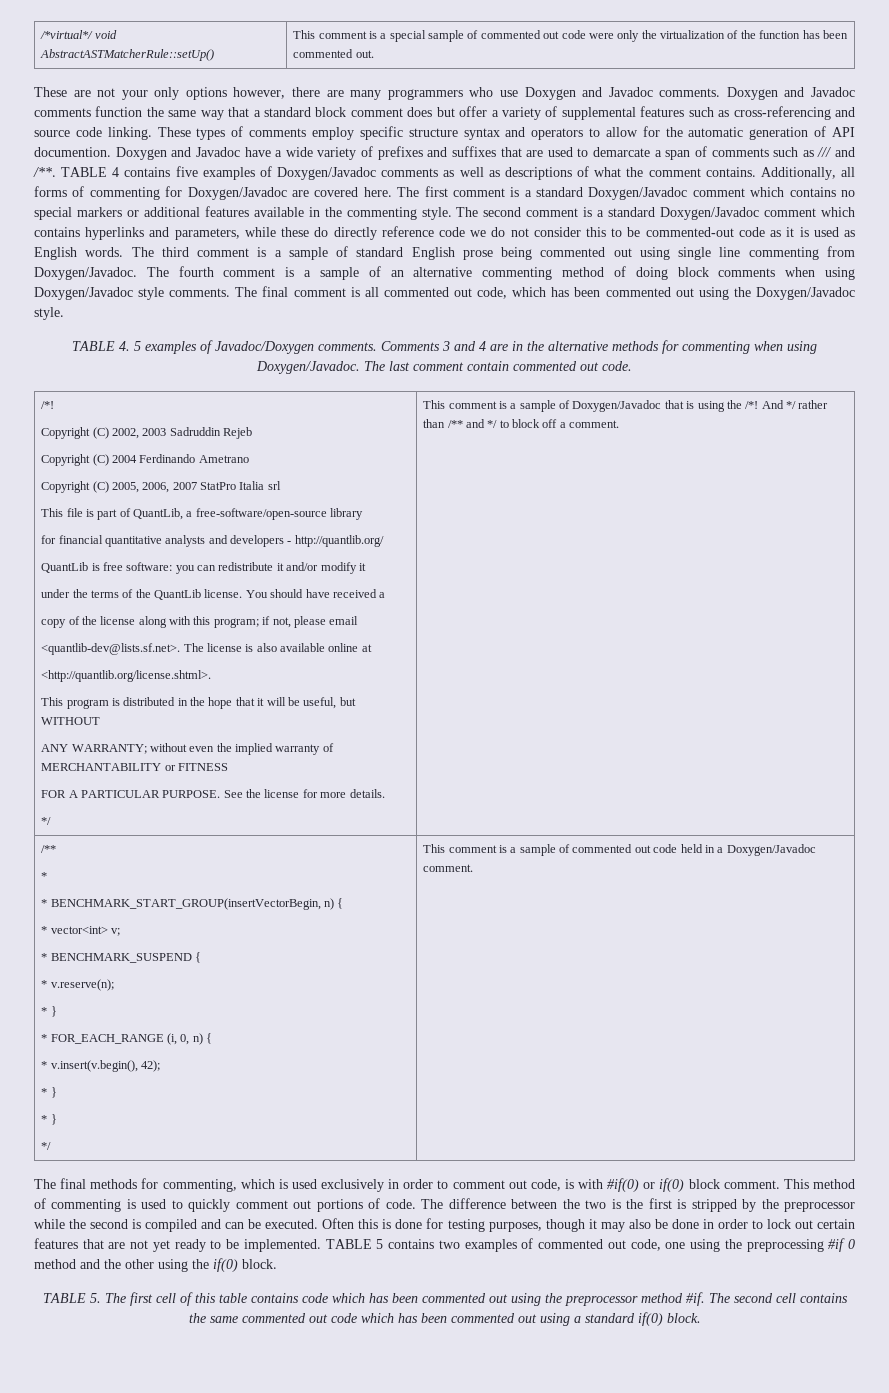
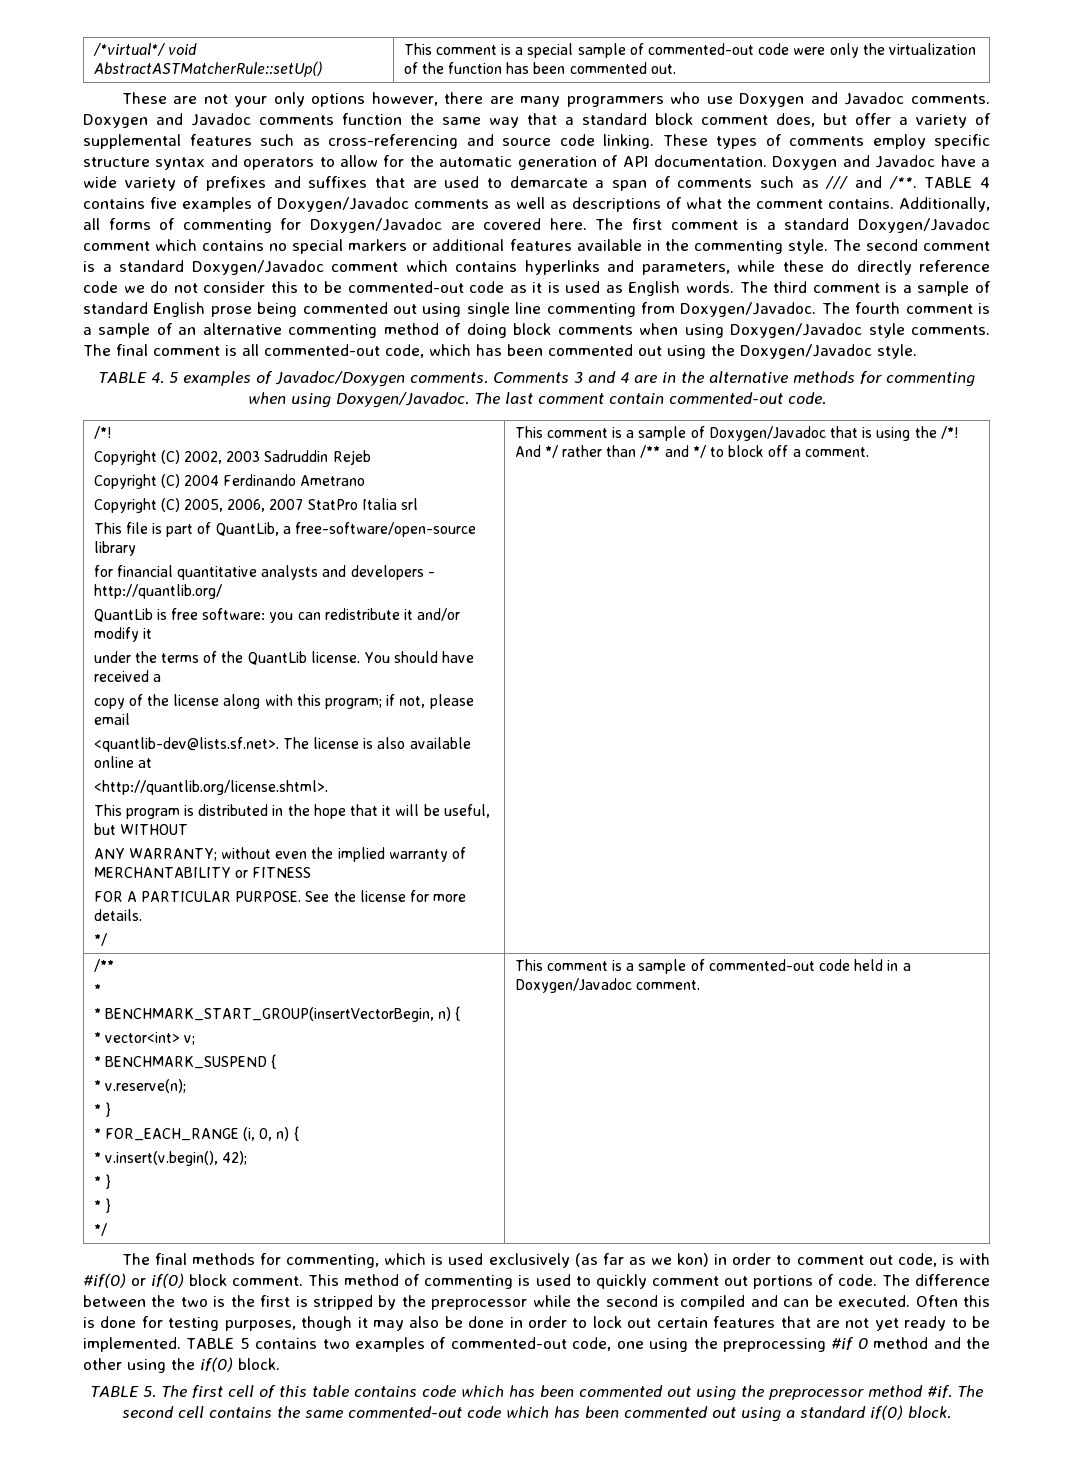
- /*virtual*/ void AbstractASTMatcherRule::setUp() | This comment is a special sample of commented out code were only the virtualization of the function has been commented out.
+ /*virtual*/ void AbstractASTMatcherRule::setUp() | This comment is a special sample of commented-out code were only the virtualization of the function has been commented out.
- Doxygen and Javadoc comments function the same way that a standard block comment does but offer a variety of supplemental features such as cross-referencing and source code linking.
+ Doxygen and Javadoc comments function the same way that a standard block comment does, but offer a variety of supplemental features such as cross-referencing and source code linking.
- These types of comments employ specific structure syntax and operators to allow for the automatic generation of API documention.
+ These types of comments employ specific structure syntax and operators to allow for the automatic generation of API documentation.
- The final comment is all commented out code, which has been commented out using the Doxygen/Javadoc style.
+ The final comment is all commented-out code, which has been commented out using the Doxygen/Javadoc style.
- The last comment contain commented out code.
+ The last comment contain commented-out code.
- This comment is a sample of commented out code held in a Doxygen/Javadoc comment.
+ This comment is a sample of commented-out code held in a Doxygen/Javadoc comment.
- The final methods for commenting, which is used exclusively in order to comment out code, is with #if(0) or if(0) block comment.
+ The final methods for commenting, which is used exclusively (as far as we kon) in order to comment out code, is with #if(0) or if(0) block comment.
- TABLE 5 contains two examples of commented out code, one using the preprocessing #if 0 method and the other using the if(0) block.
+ TABLE 5 contains two examples of commented-out code, one using the preprocessing #if 0 method and the other using the if(0) block.
- The second cell contains the same commented out code which has been commented out using a standard if(0) block.
+ The second cell contains the same commented-out code which has been commented out using a standard if(0) block.

